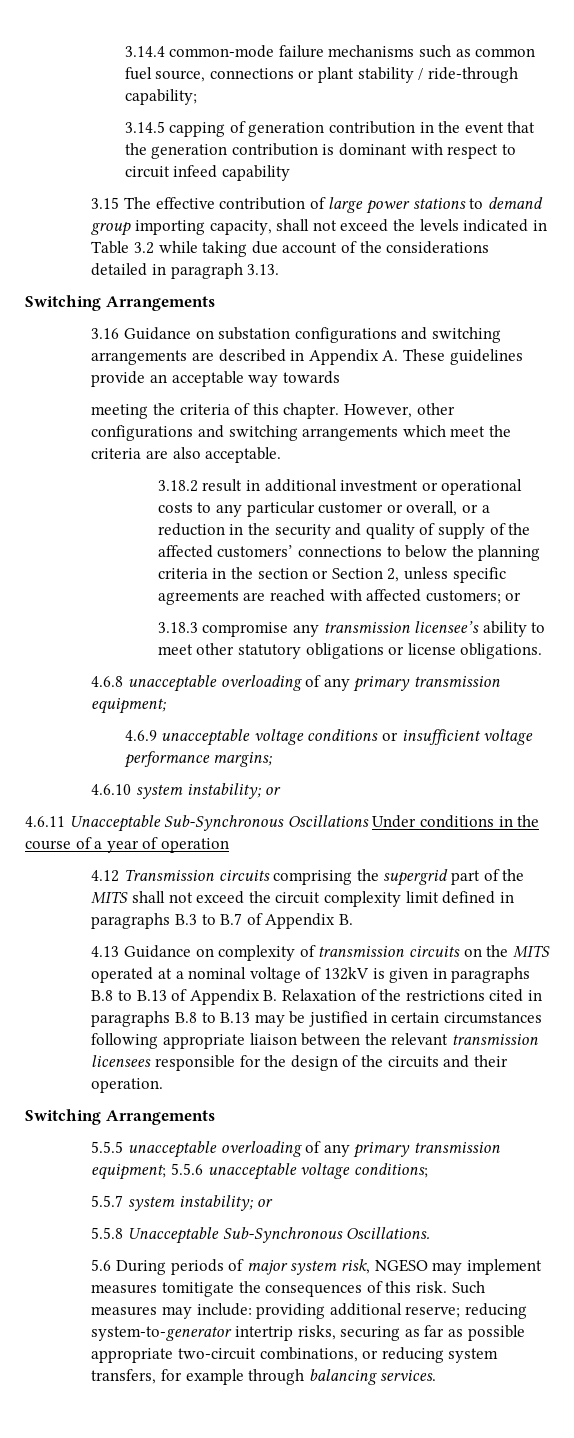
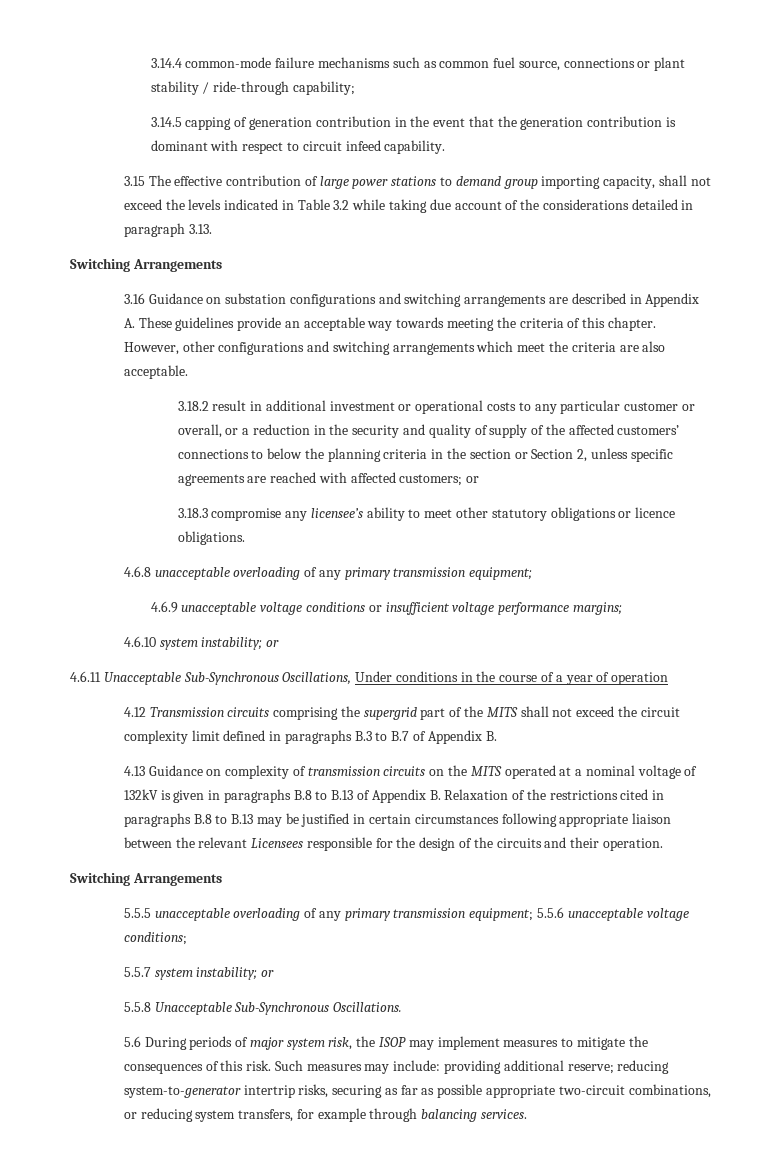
- 3.14.5 capping of generation contribution in the event that the generation contribution is dominant with respect to circuit infeed capability
+ 3.14.5 capping of generation contribution in the event that the generation contribution is dominant with respect to circuit infeed capability.
- 3.16 Guidance on substation configurations and switching arrangements are described in Appendix A. These guidelines provide an acceptable way towards
- meeting the criteria of this chapter.
+ 3.16 Guidance on substation configurations and switching arrangements are described in Appendix A. These guidelines provide an acceptable way towards meeting the criteria of this chapter.
- 3.18.3 compromise any transmission licensee’s ability to meet other statutory obligations or license obligations.
+ 3.18.3 compromise any licensee’s ability to meet other statutory obligations or licence obligations.
- 4.6.11 Unacceptable Sub-Synchronous Oscillations Under conditions in the course of a year of operation
+ 4.6.11 Unacceptable Sub-Synchronous Oscillations, Under conditions in the course of a year of operation
- 4.13 Guidance on complexity of transmission circuits on the MITS operated at a nominal voltage of 132kV is given in paragraphs B.8 to B.13 of Appendix B. Relaxation of the restrictions cited in paragraphs B.8 to B.13 may be justified in certain circumstances following appropriate liaison between the relevant transmission licensees responsible for the design of the circuits and their operation.
+ 4.13 Guidance on complexity of transmission circuits on the MITS operated at a nominal voltage of 132kV is given in paragraphs B.8 to B.13 of Appendix B. Relaxation of the restrictions cited in paragraphs B.8 to B.13 may be justified in certain circumstances following appropriate liaison between the relevant Licensees responsible for the design of the circuits and their operation.
- 5.6 During periods of major system risk, NGESO may implement measures tomitigate the consequences of this risk.
+ 5.6 During periods of major system risk, the ISOP may implement measures to mitigate the consequences of this risk.

